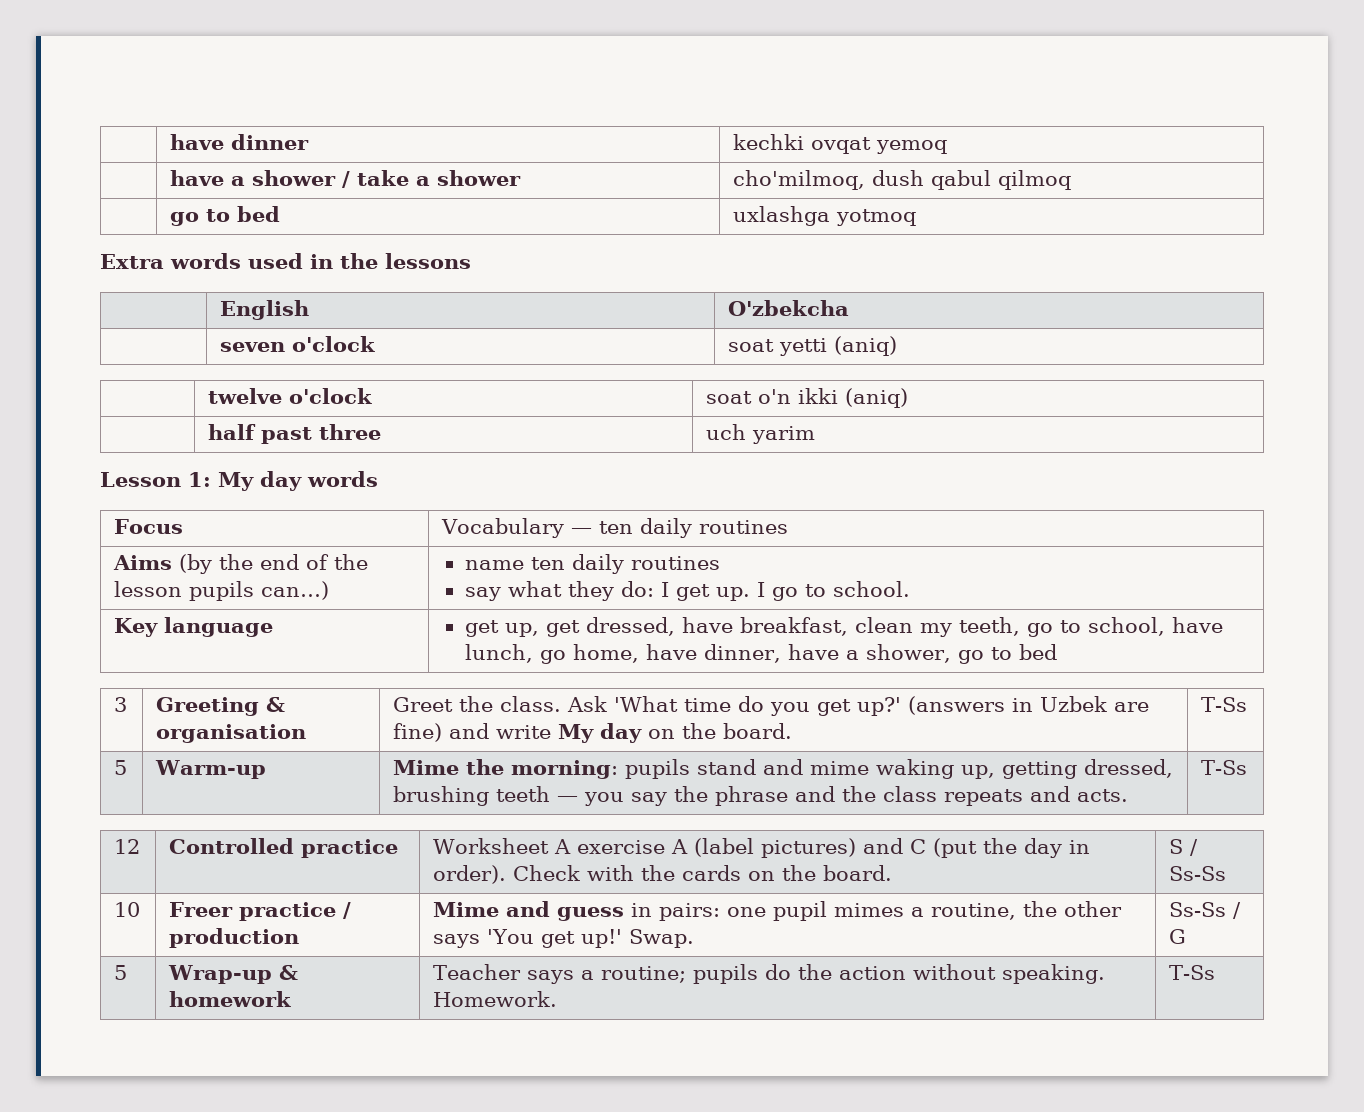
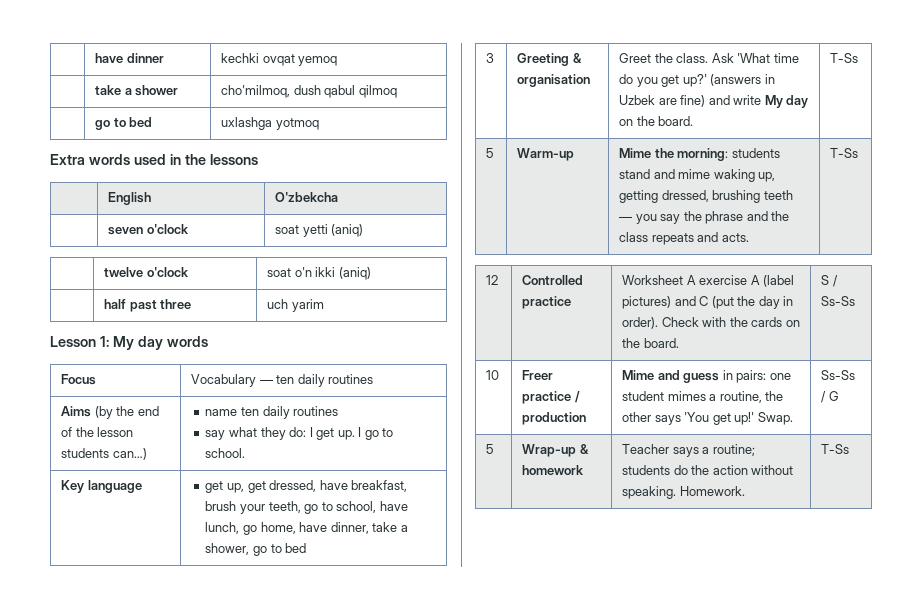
- | have a shower / take a shower | cho'milmoq, dush qabul qilmoq
+ | take a shower | cho'milmoq, dush qabul qilmoq
- Aims (by the end of the lesson pupils can…) | name ten daily routines
+ Aims (by the end of the lesson students can…) | name ten daily routines
- Key language | get up, get dressed, have breakfast, clean my teeth, go to school, have lunch, go home, have dinner, have a shower, go to bed
+ Key language | get up, get dressed, have breakfast, brush your teeth, go to school, have lunch, go home, have dinner, take a shower, go to bed
- 5 | Warm-up | Mime the morning: pupils stand and mime waking up, getting dressed, brushing teeth — you say the phrase and the class repeats and acts. | T-Ss
+ 5 | Warm-up | Mime the morning: students stand and mime waking up, getting dressed, brushing teeth — you say the phrase and the class repeats and acts. | T-Ss
- 10 | Freer practice / production | Mime and guess in pairs: one pupil mimes a routine, the other says 'You get up!' Swap. | Ss-Ss / G
+ 10 | Freer practice / production | Mime and guess in pairs: one student mimes a routine, the other says 'You get up!' Swap. | Ss-Ss / G
- 5 | Wrap-up & homework | Teacher says a routine; pupils do the action without speaking. Homework. | T-Ss
+ 5 | Wrap-up & homework | Teacher says a routine; students do the action without speaking. Homework. | T-Ss

